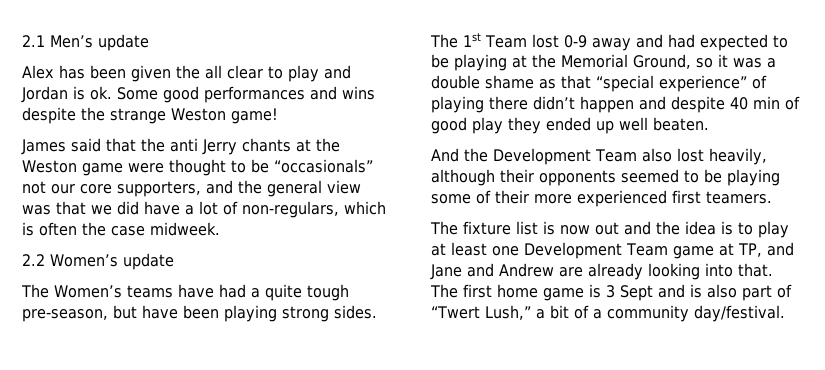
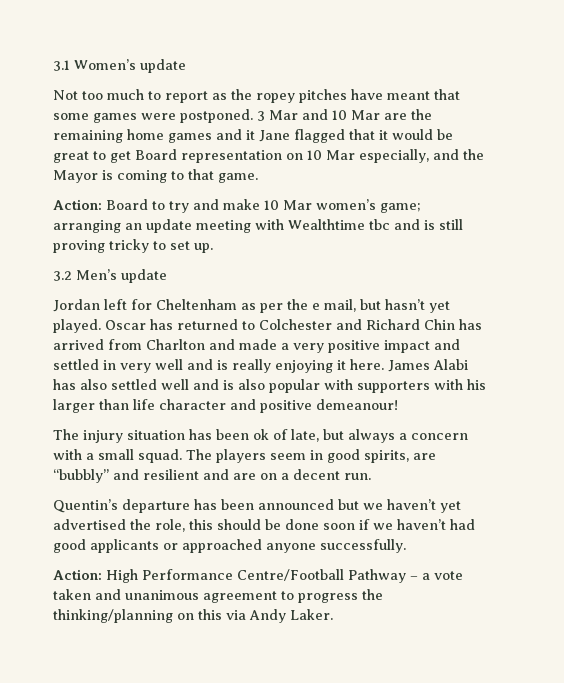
- 2.1 Men’s update
- Alex has been given the all clear to play and Jordan is ok. Some good performances and wins despite the strange Weston game!
- James said that the anti Jerry chants at the Weston game were thought to be “occasionals” not our core supporters, and the general view was that we did have a lot of non-regulars, which is often the case midweek.
- 2.2 Women’s update
- The Women’s teams have had a quite tough pre-season, but have been playing strong sides. The 1st Team lost 0-9 away and had expected to be playing at the Memorial Ground, so it was a double shame as that “special experience” of playing there didn’t happen and despite 40 min of good play they ended up well beaten.
- And the Development Team also lost heavily, although their opponents seemed to be playing some of their more experienced first teamers.
- The fixture list is now out and the idea is to play at least one Development Team game at TP, and Jane and Andrew are already looking into that. The first home game is 3 Sept and is also part of “Twert Lush,” a bit of a community day/festival.
+ 3.1 Women’s update
+ Not too much to report as the ropey pitches have meant that some games were postponed. 3 Mar and 10 Mar are the remaining home games and it Jane flagged that it would be great to get Board representation on 10 Mar especially, and the Mayor is coming to that game.
+ Action: Board to try and make 10 Mar women’s game; arranging an update meeting with Wealthtime tbc and is still proving tricky to set up.
+ 3.2 Men’s update
+ Jordan left for Cheltenham as per the e mail, but hasn’t yet played. Oscar has returned to Colchester and Richard Chin has arrived from Charlton and made a very positive impact and settled in very well and is really enjoying it here. James Alabi has also settled well and is also popular with supporters with his larger than life character and positive demeanour!
+ The injury situation has been ok of late, but always a concern with a small squad. The players seem in good spirits, are “bubbly” and resilient and are on a decent run.
+ Quentin’s departure has been announced but we haven’t yet advertised the role, this should be done soon if we haven’t had good applicants or approached anyone successfully.
+ Action: High Performance Centre/Football Pathway – a vote taken and unanimous agreement to progress the thinking/planning on this via Andy Laker.

